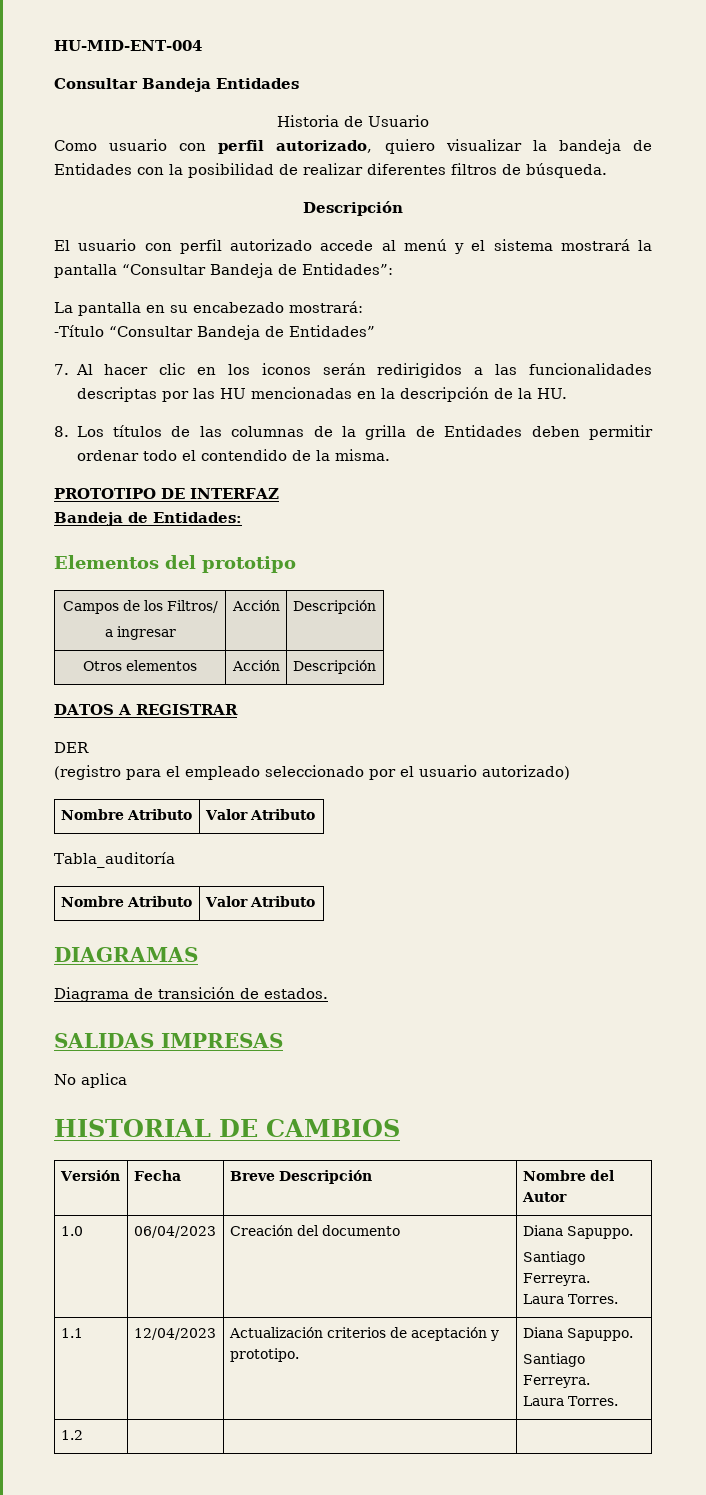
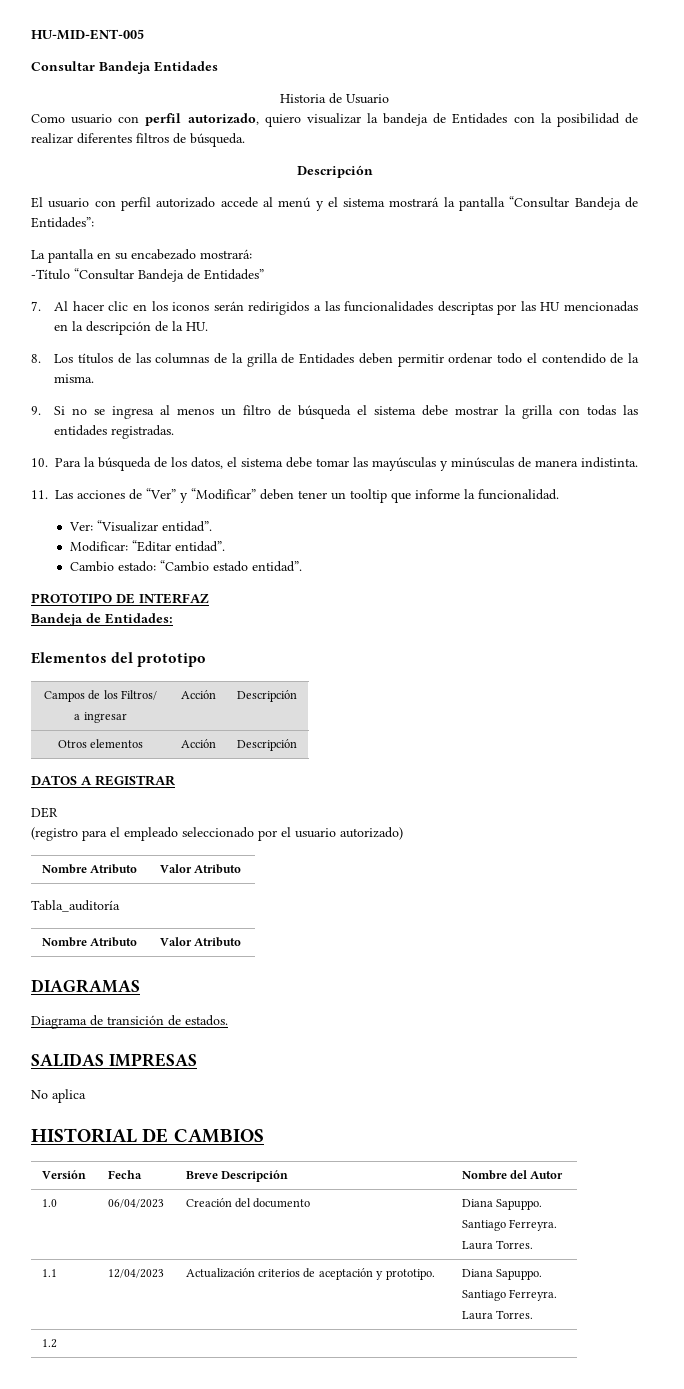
- HU-MID-ENT-004
+ HU-MID-ENT-005
+ 9. Si no se ingresa al menos un filtro de búsqueda el sistema debe mostrar la grilla con todas las entidades registradas.
+ 10. Para la búsqueda de los datos, el sistema debe tomar las mayúsculas y minúsculas de manera indistinta.
+ 11. Las acciones de “Ver” y “Modificar” deben tener un tooltip que informe la funcionalidad.
+ Ver: “Visualizar entidad”.
+ Modificar: “Editar entidad”.
+ Cambio estado: “Cambio estado entidad”.

